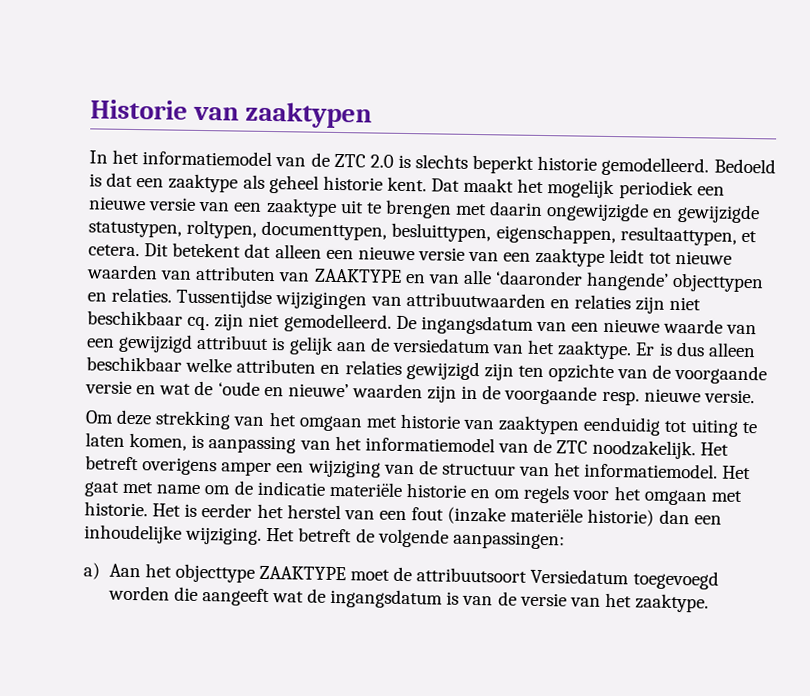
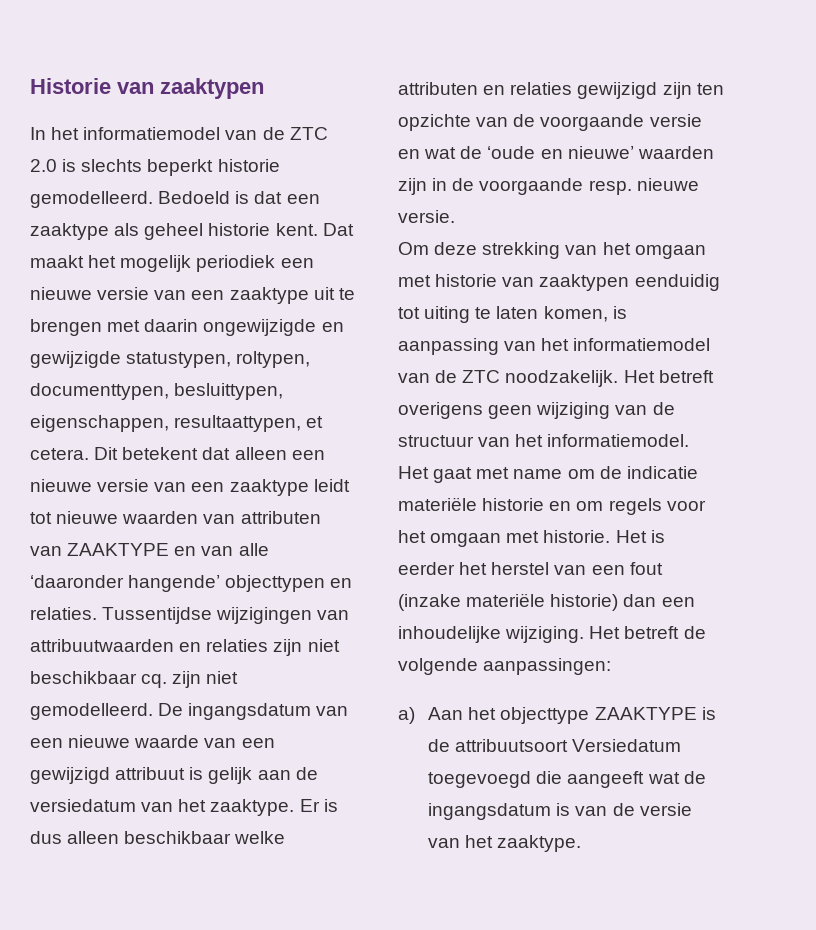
- Het betreft overigens amper een wijziging van de structuur van het informatiemodel.
+ Het betreft overigens geen wijziging van de structuur van het informatiemodel.
- a) Aan het objecttype ZAAKTYPE moet de attribuutsoort Versiedatum toegevoegd worden die aangeeft wat de ingangsdatum is van de versie van het zaaktype.
+ a) Aan het objecttype ZAAKTYPE is de attribuutsoort Versiedatum toegevoegd die aangeeft wat de ingangsdatum is van de versie van het zaaktype.

